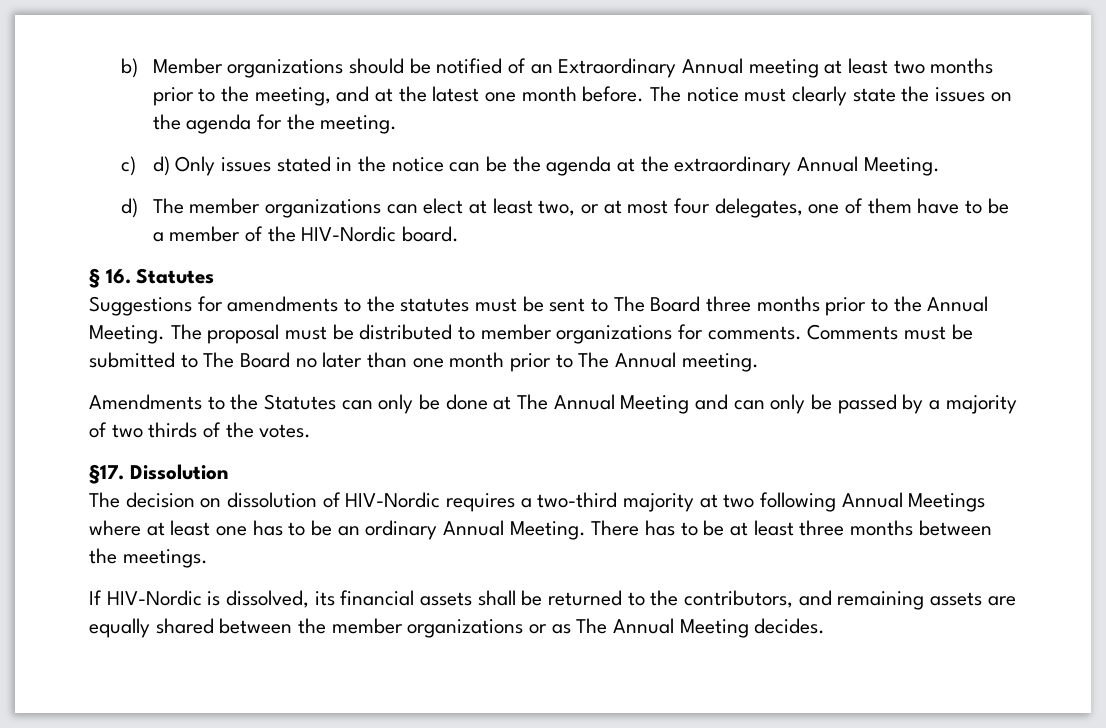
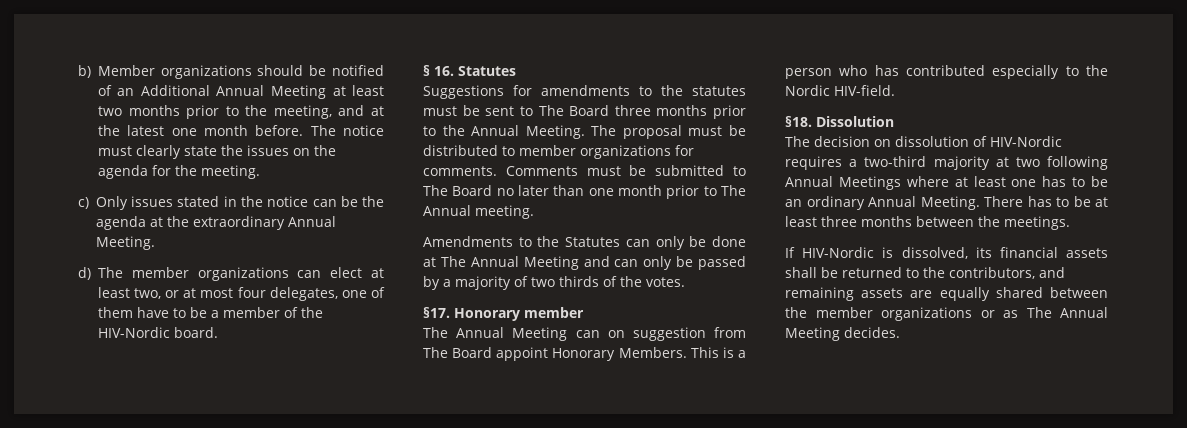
- b) Member organizations should be notified of an Extraordinary Annual meeting at least two months prior to the meeting, and at the latest one month before.
+ b) Member organizations should be notified of an Additional Annual Meeting at least two months prior to the meeting, and at the latest one month before.
- c) d) Only issues stated in the notice can be the agenda at the extraordinary Annual Meeting.
+ c) Only issues stated in the notice can be the agenda at the extraordinary Annual Meeting.
+ Honorary member
+ The Annual Meeting can on suggestion from The Board appoint Honorary Members. This is a person who has contributed especially to the Nordic HIV-field.
+ §18.

